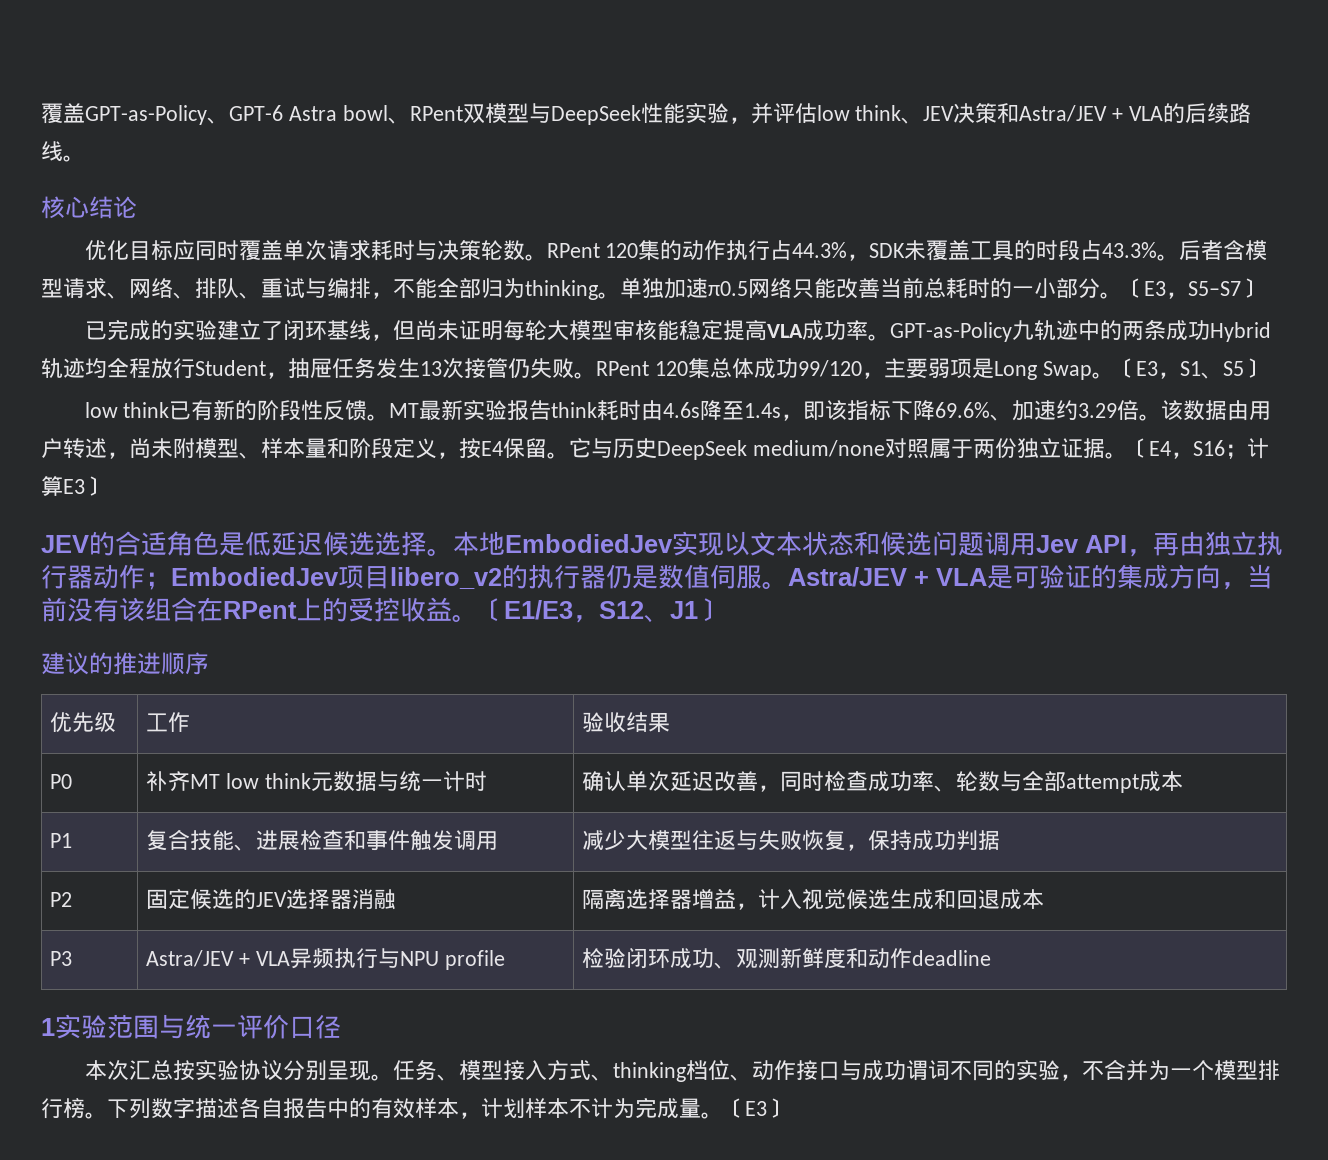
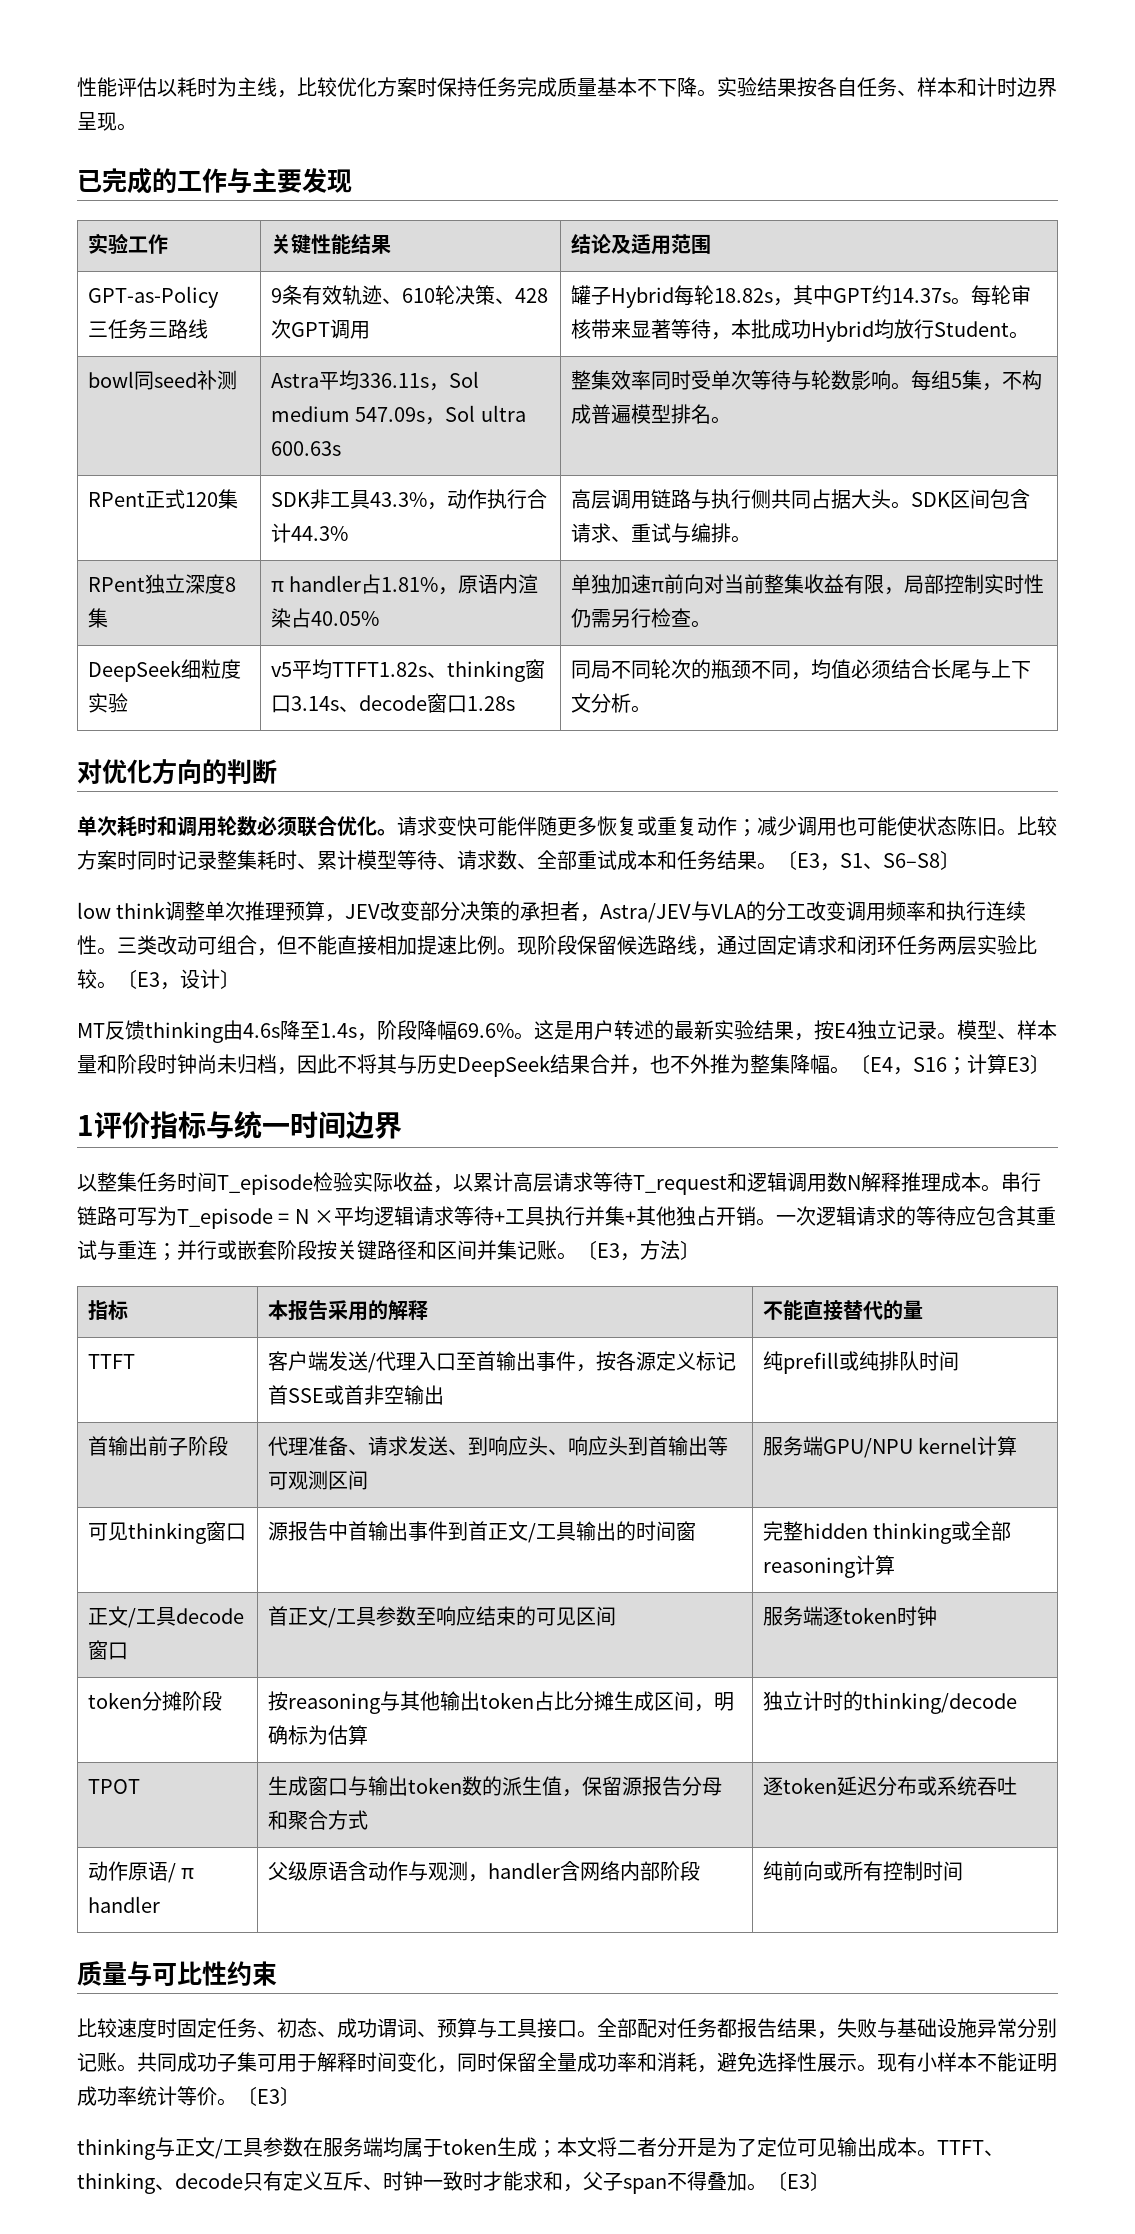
- 覆盖GPT-as-Policy、GPT-6 Astra bowl、RPent双模型与DeepSeek性能实验，并评估low think、JEV决策和Astra/JEV + VLA的后续路线。
- 核心结论
- 优化目标应同时覆盖单次请求耗时与决策轮数。RPent 120集的动作执行占44.3%，SDK未覆盖工具的时段占43.3%。后者含模型请求、网络、排队、重试与编排，不能全部归为thinking。单独加速π0.5网络只能改善当前总耗时的一小部分。〔E3，S5–S7〕
- 已完成的实验建立了闭环基线，但尚未证明每轮大模型审核能稳定提高VLA成功率。GPT-as-Policy九轨迹中的两条成功Hybrid轨迹均全程放行Student，抽屉任务发生13次接管仍失败。RPent 120集总体成功99/120，主要弱项是Long Swap。
+ 性能评估以耗时为主线，比较优化方案时保持任务完成质量基本不下降。实验结果按各自任务、样本和计时边界呈现。
+ 已完成的工作与主要发现
+ 实验工作 | 关键性能结果 | 结论及适用范围
+ GPT-as-Policy
+ 三任务三路线 | 9条有效轨迹、610轮决策、428次GPT调用 | 罐子Hybrid每轮18.82s，其中GPT约14.37s。每轮审核带来显著等待，本批成功Hybrid均放行Student。
+ bowl同seed补测 | Astra平均336.11s，Sol medium 547.09s，Sol ultra 600.63s | 整集效率同时受单次等待与轮数影响。每组5集，不构成普遍模型排名。
+ RPent正式120集 | SDK非工具43.3%，动作执行合计44.3% | 高层调用链路与执行侧共同占据大头。SDK区间包含请求、重试与编排。
+ RPent独立深度8集 | π handler占1.81%，原语内渲染占40.05% | 单独加速π前向对当前整集收益有限，局部控制实时性仍需另行检查。
+ DeepSeek细粒度实验 | v5平均TTFT1.82s、thinking窗口3.14s、decode窗口1.28s | 同局不同轮次的瓶颈不同，均值必须结合长尾与上下文分析。
+ 对优化方向的判断
+ 单次耗时和调用轮数必须联合优化。请求变快可能伴随更多恢复或重复动作；减少调用也可能使状态陈旧。比较方案时同时记录整集耗时、累计模型等待、请求数、全部重试成本和任务结果。
- 〔E3，S1、S5〕
+ 〔E3，S1、S6–S8〕
- low think已有新的阶段性反馈。MT最新实验报告think耗时由4.6s降至1.4s，即该指标下降69.6%、加速约3.29倍。该数据由用户转述，尚未附模型、样本量和阶段定义，按E4保留。它与历史DeepSeek medium/none对照属于两份独立证据。
+ low think调整单次推理预算，JEV改变部分决策的承担者，Astra/JEV与VLA的分工改变调用频率和执行连续性。三类改动可组合，但不能直接相加提速比例。现阶段保留候选路线，通过固定请求和闭环任务两层实验比较。〔E3，设计〕
+ MT反馈thinking由4.6s降至1.4s，阶段降幅69.6%。这是用户转述的最新实验结果，按E4独立记录。模型、样本量和阶段时钟尚未归档，因此不将其与历史DeepSeek结果合并，也不外推为整集降幅。
- JEV的合适角色是低延迟候选选择。本地EmbodiedJev实现以文本状态和候选问题调用Jev API，再由独立执行器动作；EmbodiedJev项目libero_v2的执行器仍是数值伺服。Astra/JEV + VLA是可验证的集成方向，当前没有该组合在RPent上的受控收益。〔E1/E3，S12、J1〕
- 建议的推进顺序
- 优先级 | 工作 | 验收结果
- P0 | 补齐MT low think元数据与统一计时 | 确认单次延迟改善，同时检查成功率、轮数与全部attempt成本
- P1 | 复合技能、进展检查和事件触发调用 | 减少大模型往返与失败恢复，保持成功判据
- P2 | 固定候选的JEV选择器消融 | 隔离选择器增益，计入视觉候选生成和回退成本
- P3 | Astra/JEV + VLA异频执行与NPU profile | 检验闭环成功、观测新鲜度和动作deadline
- 1实验范围与统一评价口径
- 本次汇总按实验协议分别呈现。任务、模型接入方式、thinking档位、动作接口与成功谓词不同的实验，不合并为一个模型排行榜。下列数字描述各自报告中的有效样本，计划样本不计为完成量。
+ 1评价指标与统一时间边界
+ 以整集任务时间T_episode检验实际收益，以累计高层请求等待T_request和逻辑调用数N解释推理成本。串行链路可写为T_episode = N ×平均逻辑请求等待+工具执行并集+其他独占开销。一次逻辑请求的等待应包含其重试与重连；并行或嵌套阶段按关键路径和区间并集记账。〔E3，方法〕
+ 指标 | 本报告采用的解释 | 不能直接替代的量
+ TTFT | 客户端发送/代理入口至首输出事件，按各源定义标记首SSE或首非空输出 | 纯prefill或纯排队时间
+ 首输出前子阶段 | 代理准备、请求发送、到响应头、响应头到首输出等可观测区间 | 服务端GPU/NPU kernel计算
+ 可见thinking窗口 | 源报告中首输出事件到首正文/工具输出的时间窗 | 完整hidden thinking或全部reasoning计算
+ 正文/工具decode窗口 | 首正文/工具参数至响应结束的可见区间 | 服务端逐token时钟
+ token分摊阶段 | 按reasoning与其他输出token占比分摊生成区间，明确标为估算 | 独立计时的thinking/decode
+ TPOT | 生成窗口与输出token数的派生值，保留源报告分母和聚合方式 | 逐token延迟分布或系统吞吐
+ 动作原语/ π handler | 父级原语含动作与观测，handler含网络内部阶段 | 纯前向或所有控制时间
+ 质量与可比性约束
+ 比较速度时固定任务、初态、成功谓词、预算与工具接口。全部配对任务都报告结果，失败与基础设施异常分别记账。共同成功子集可用于解释时间变化，同时保留全量成功率和消耗，避免选择性展示。现有小样本不能证明成功率统计等价。〔E3〕
+ thinking与正文/工具参数在服务端均属于token生成；本文将二者分开是为了定位可见输出成本。TTFT、thinking、decode只有定义互斥、时钟一致时才能求和，父子span不得叠加。

